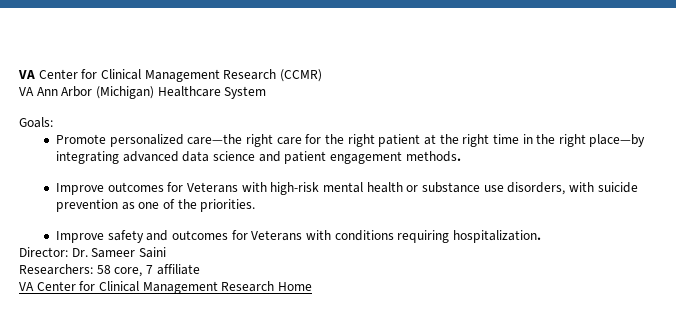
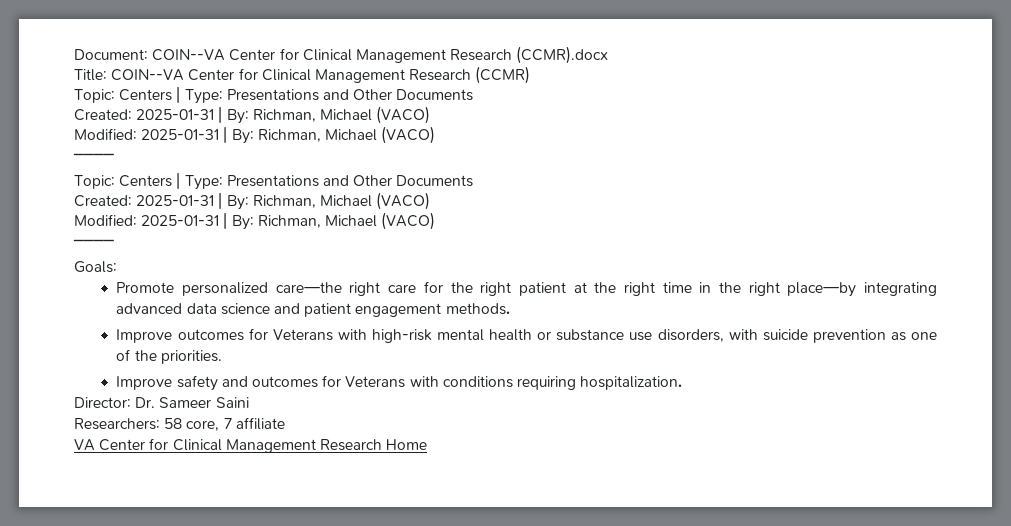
- VA Center for Clinical Management Research (CCMR)
- VA Ann Arbor (Michigan) Healthcare System
+ Document: COIN--VA Center for Clinical Management Research (CCMR).docx
+ Title: COIN--VA Center for Clinical Management Research (CCMR)
+ Topic: Centers | Type: Presentations and Other Documents
+ Created: 2025-01-31 | By: Richman, Michael (VACO)
+ Modified: 2025-01-31 | By: Richman, Michael (VACO)
+ ────
+ Topic: Centers | Type: Presentations and Other Documents
+ Created: 2025-01-31 | By: Richman, Michael (VACO)
+ Modified: 2025-01-31 | By: Richman, Michael (VACO)
+ ────

